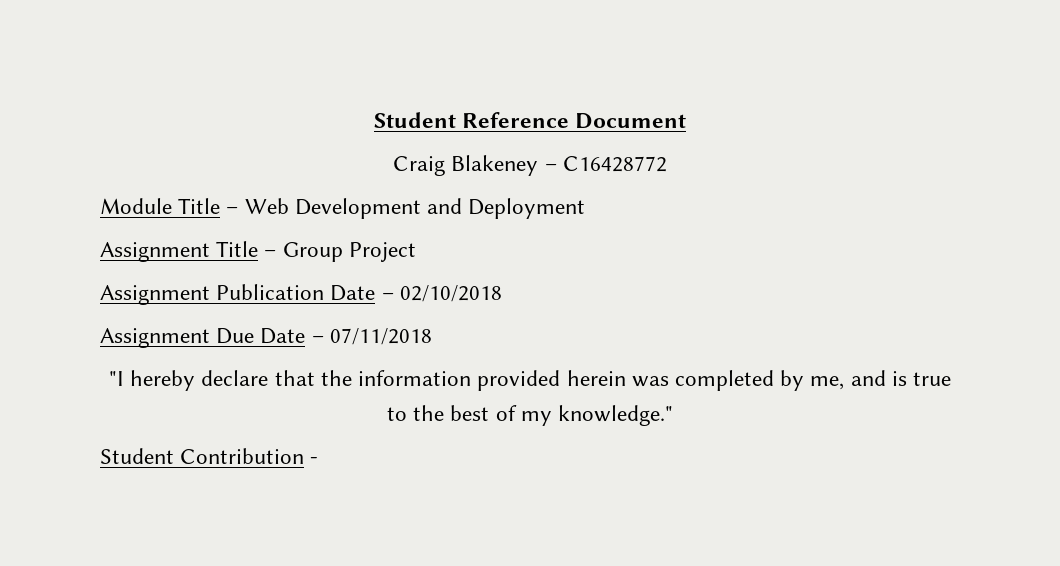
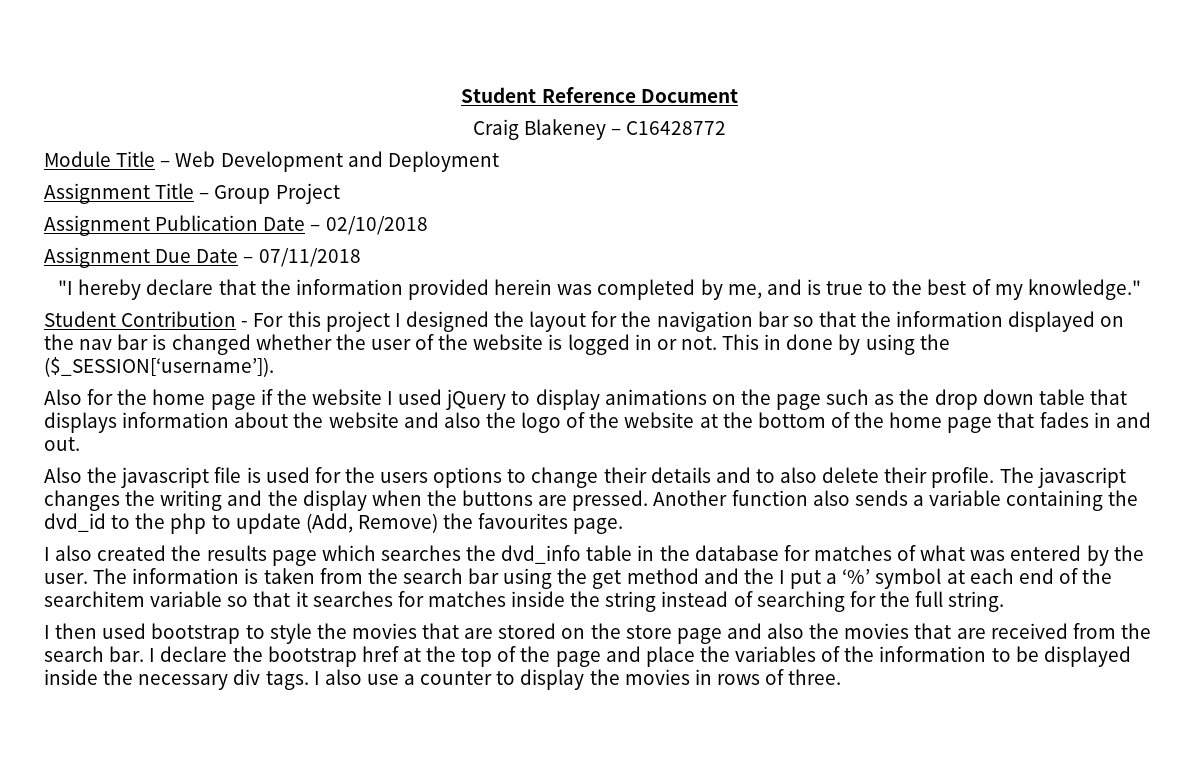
- Student Contribution -
+ Student Contribution - For this project I designed the layout for the navigation bar so that the information displayed on the nav bar is changed whether the user of the website is logged in or not. This in done by using the ($_SESSION[‘username’]).
+ Also for the home page if the website I used jQuery to display animations on the page such as the drop down table that displays information about the website and also the logo of the website at the bottom of the home page that fades in and out.
+ Also the javascript file is used for the users options to change their details and to also delete their profile. The javascript changes the writing and the display when the buttons are pressed. Another function also sends a variable containing the dvd_id to the php to update (Add, Remove) the favourites page.
+ I also created the results page which searches the dvd_info table in the database for matches of what was entered by the user. The information is taken from the search bar using the get method and the I put a ‘%’ symbol at each end of the searchitem variable so that it searches for matches inside the string instead of searching for the full string.
+ I then used bootstrap to style the movies that are stored on the store page and also the movies that are received from the search bar. I declare the bootstrap href at the top of the page and place the variables of the information to be displayed inside the necessary div tags. I also use a counter to display the movies in rows of three.

